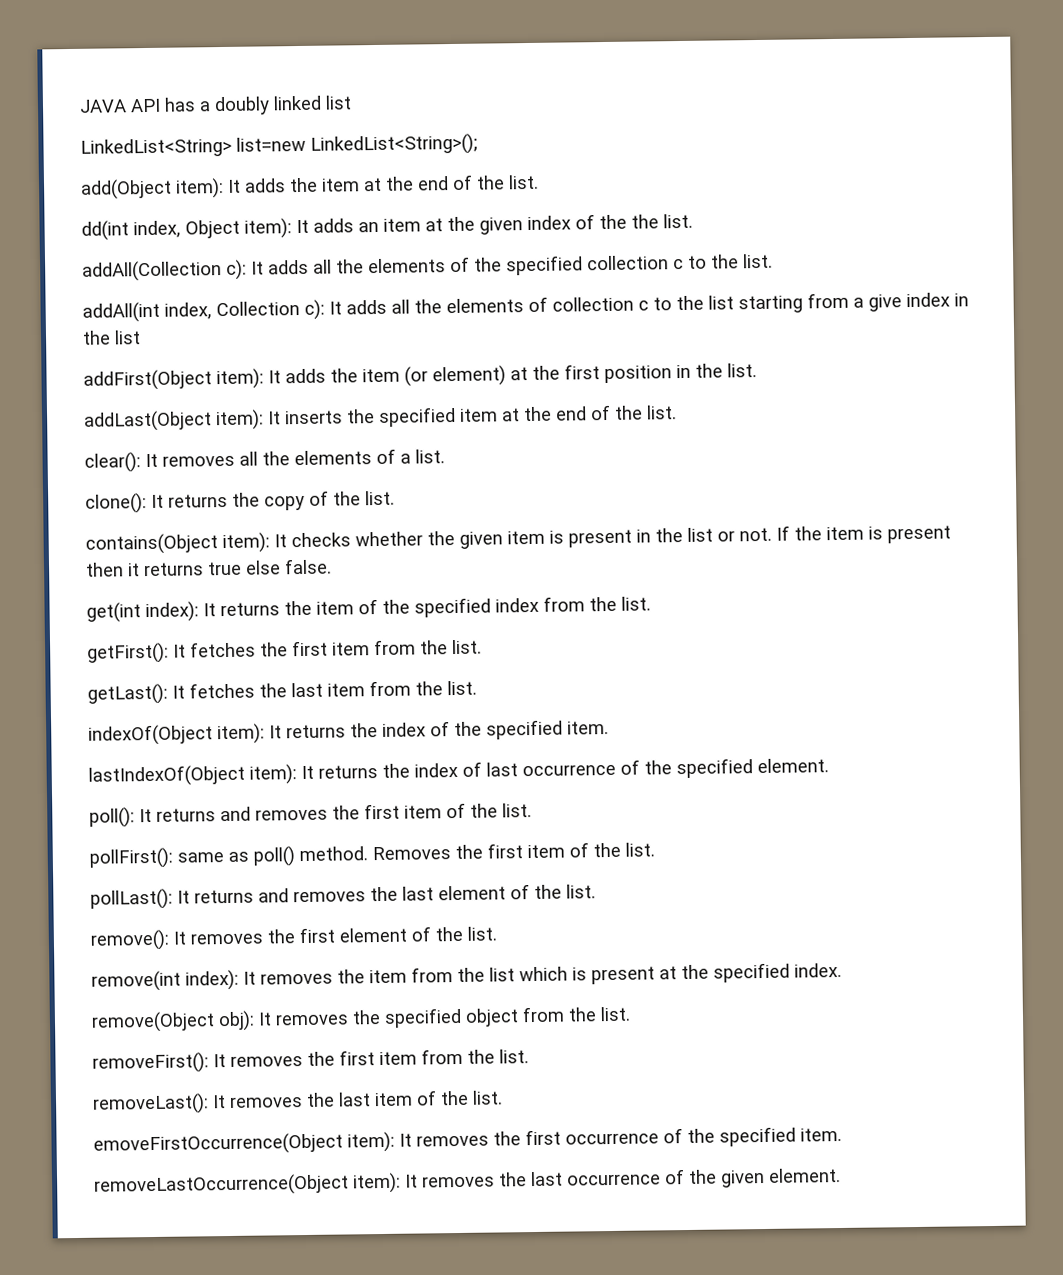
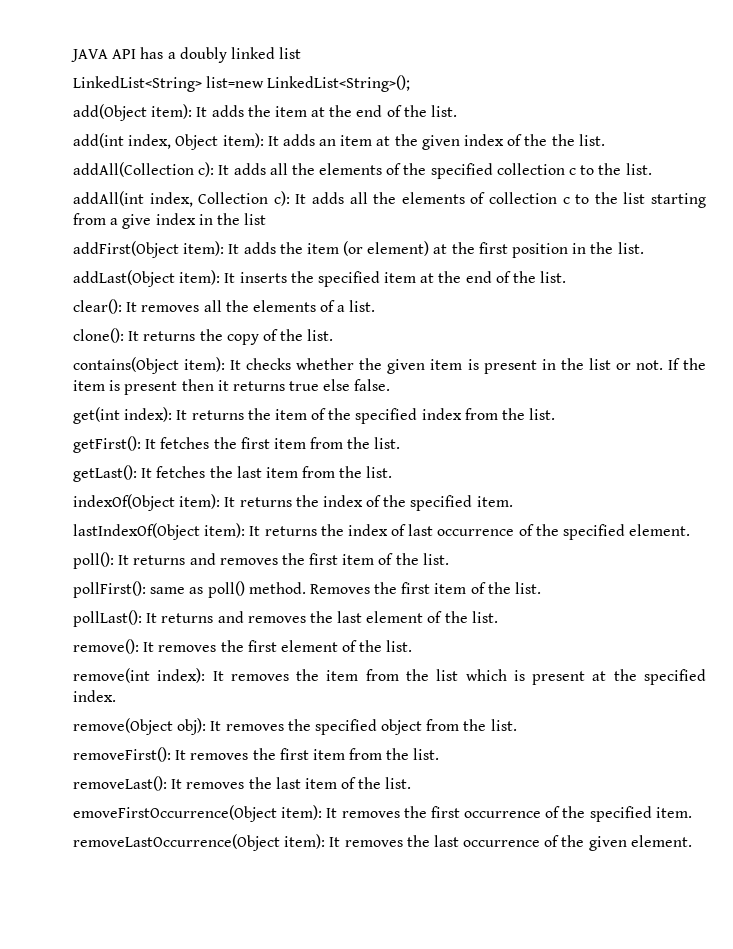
- dd(int index, Object item): It adds an item at the given index of the the list.
+ add(int index, Object item): It adds an item at the given index of the the list.

